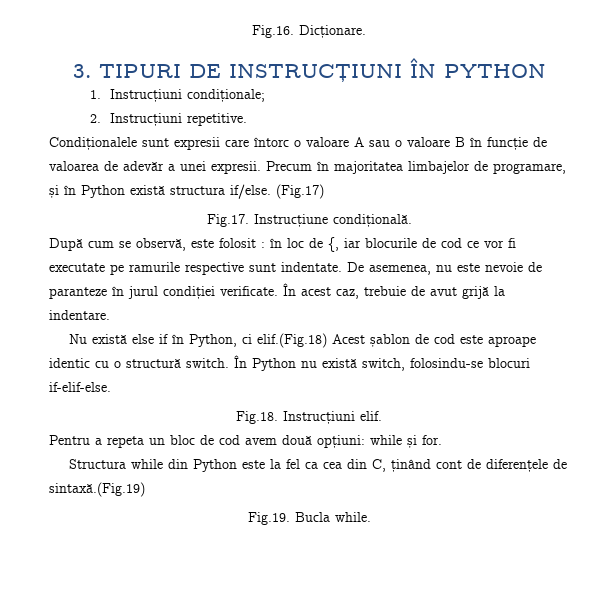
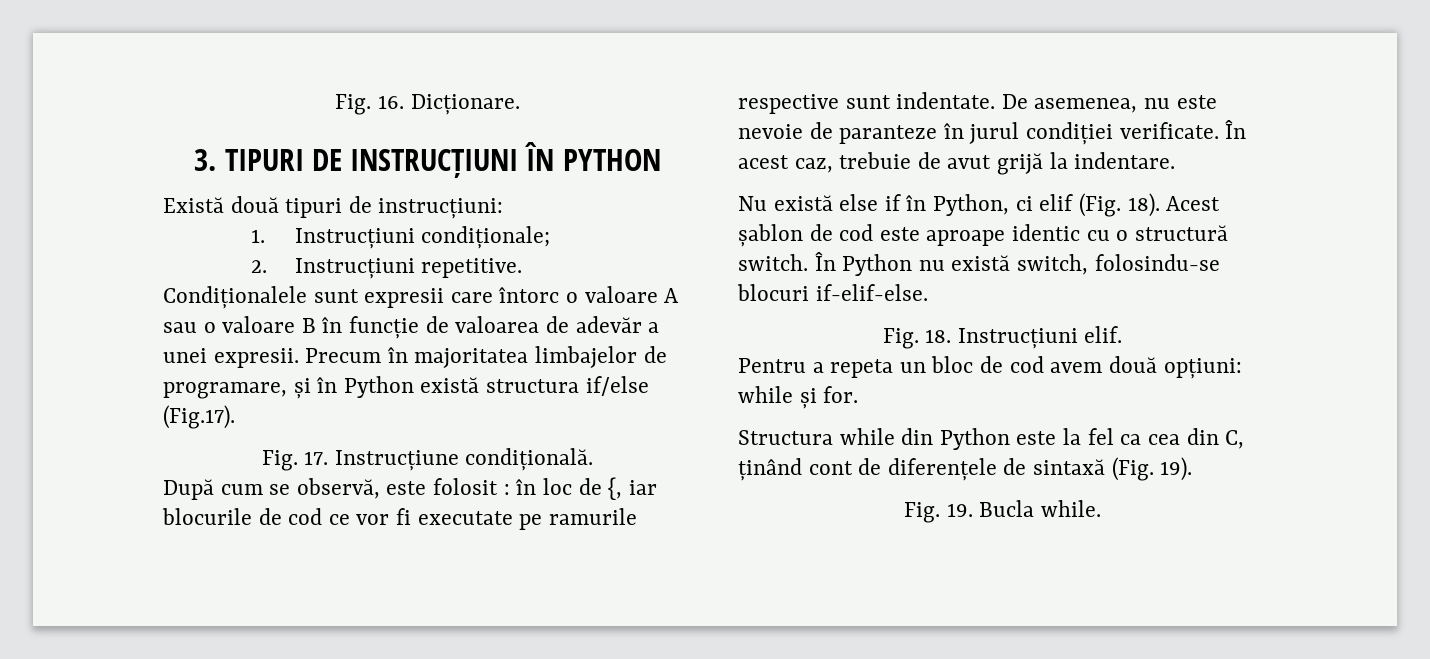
- Fig.16. Dicționare.
+ Fig. 16. Dicționare.
+ Există două tipuri de instrucțiuni:
- Precum în majoritatea limbajelor de programare, și în Python există structura if/else. (Fig.17)
- Fig.17. Instrucțiune condițională.
+ Precum în majoritatea limbajelor de programare, și în Python există structura if/else (Fig.17).
+ Fig. 17. Instrucțiune condițională.
- Nu există else if în Python, ci elif.(Fig.18) Acest șablon de cod este aproape identic cu o structură switch.
+ Nu există else if în Python, ci elif (Fig. 18). Acest șablon de cod este aproape identic cu o structură switch.
- Fig.18. Instrucțiuni elif.
+ Fig. 18. Instrucțiuni elif.
- Structura while din Python este la fel ca cea din C, ținând cont de diferențele de sintaxă.(Fig.19)
- Fig.19. Bucla while.
+ Structura while din Python este la fel ca cea din C, ținând cont de diferențele de sintaxă (Fig. 19).
+ Fig. 19. Bucla while.

